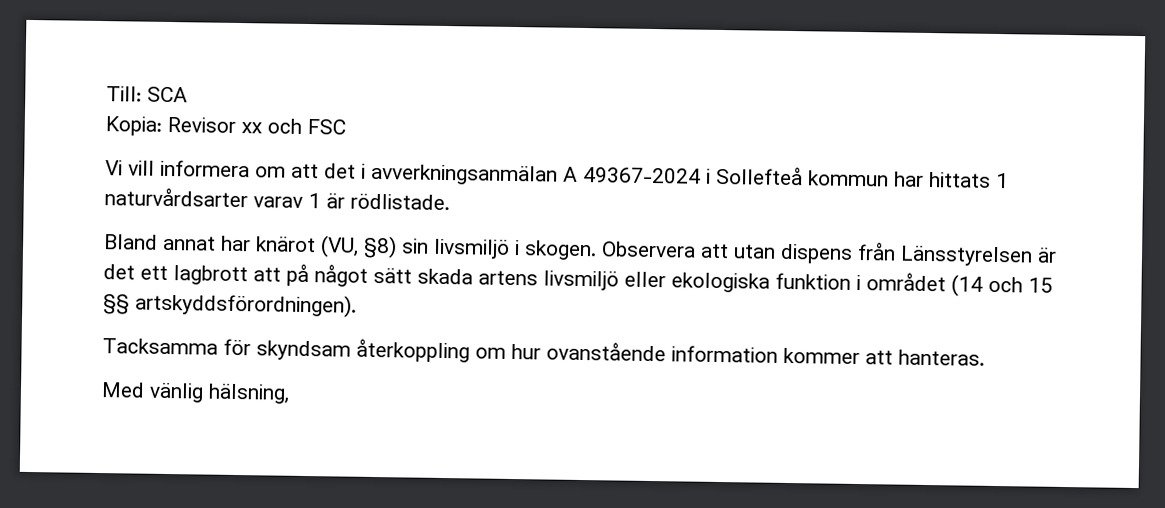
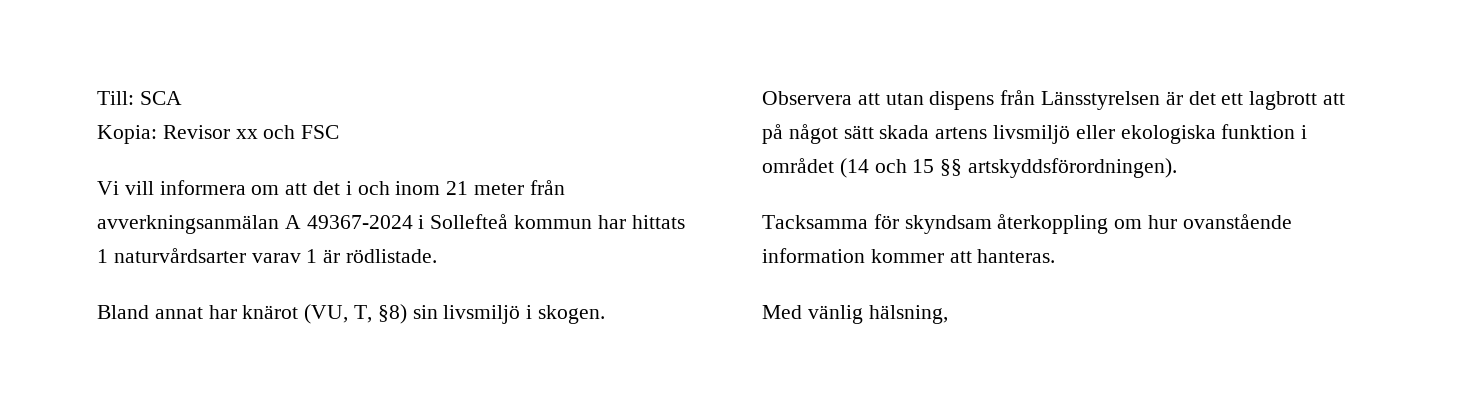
- Vi vill informera om att det i avverkningsanmälan A 49367-2024 i Sollefteå kommun har hittats 1 naturvårdsarter varav 1 är rödlistade.
+ Vi vill informera om att det i och inom 21 meter från avverkningsanmälan A 49367-2024 i Sollefteå kommun har hittats 1 naturvårdsarter varav 1 är rödlistade.
- Bland annat har knärot (VU, §8) sin livsmiljö i skogen.
+ Bland annat har knärot (VU, T, §8) sin livsmiljö i skogen.

